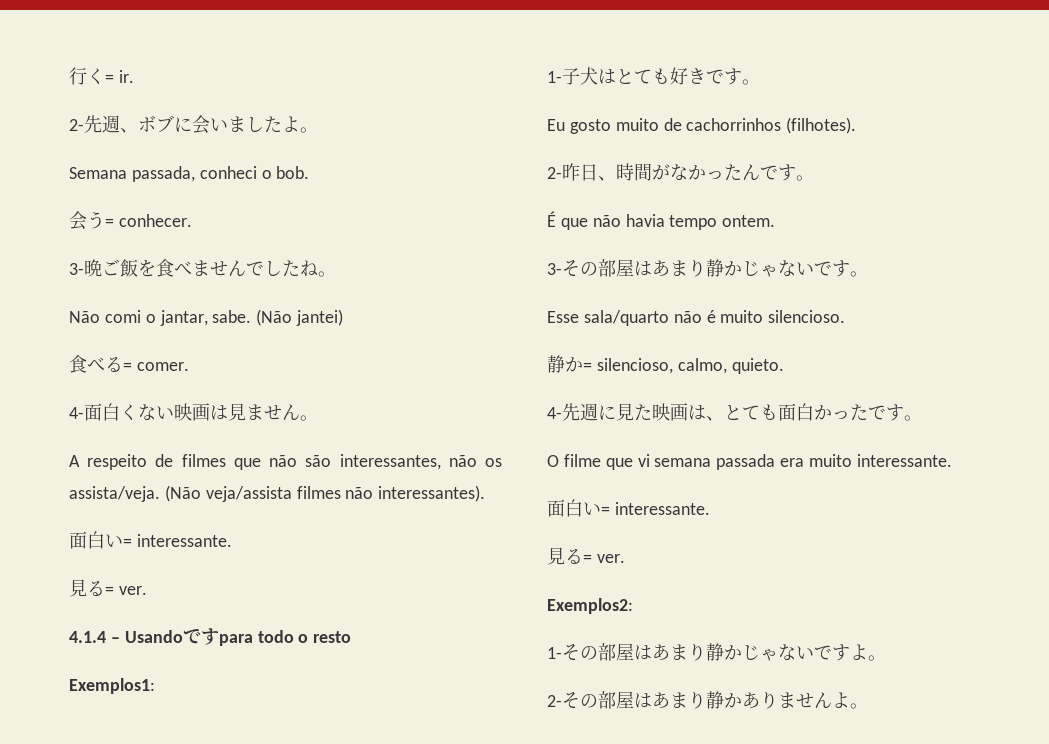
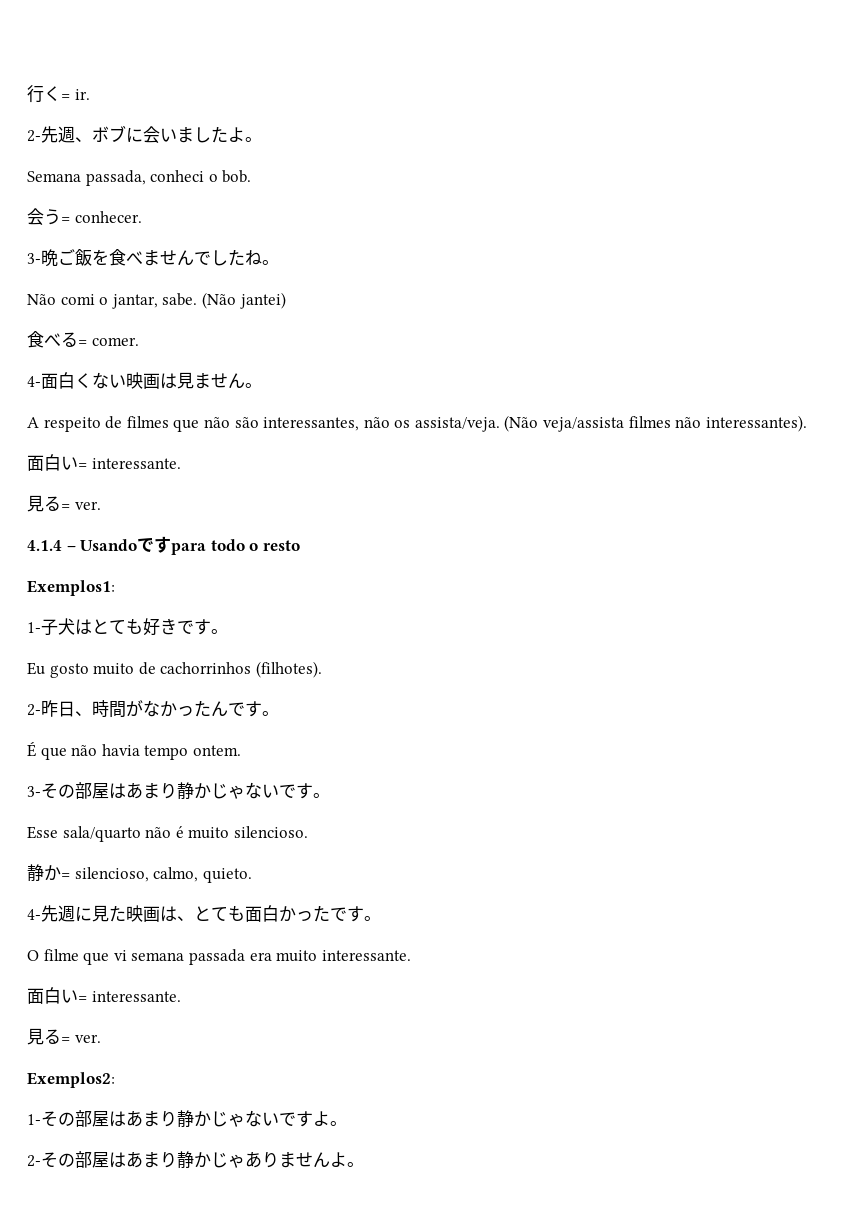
- 2-その部屋はあまり静かありませんよ。
+ 2-その部屋はあまり静かじゃありませんよ。

